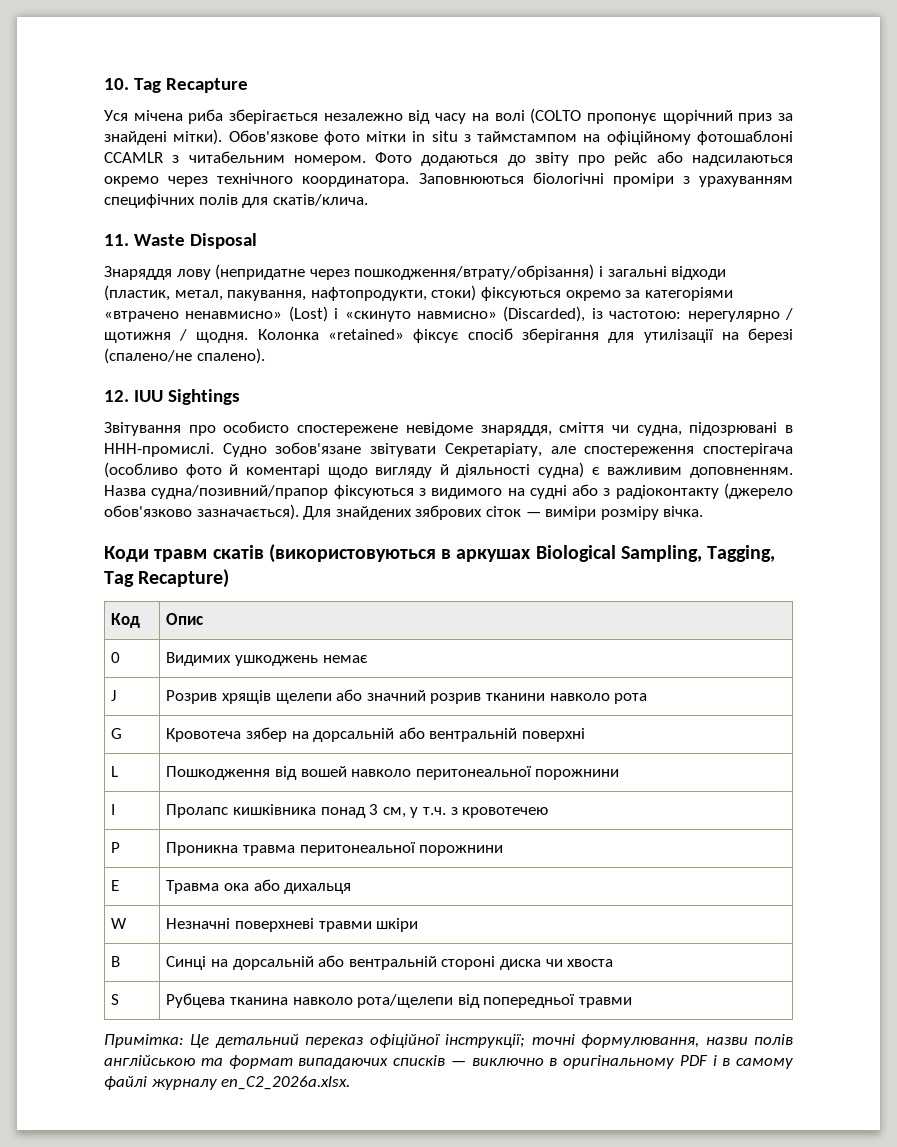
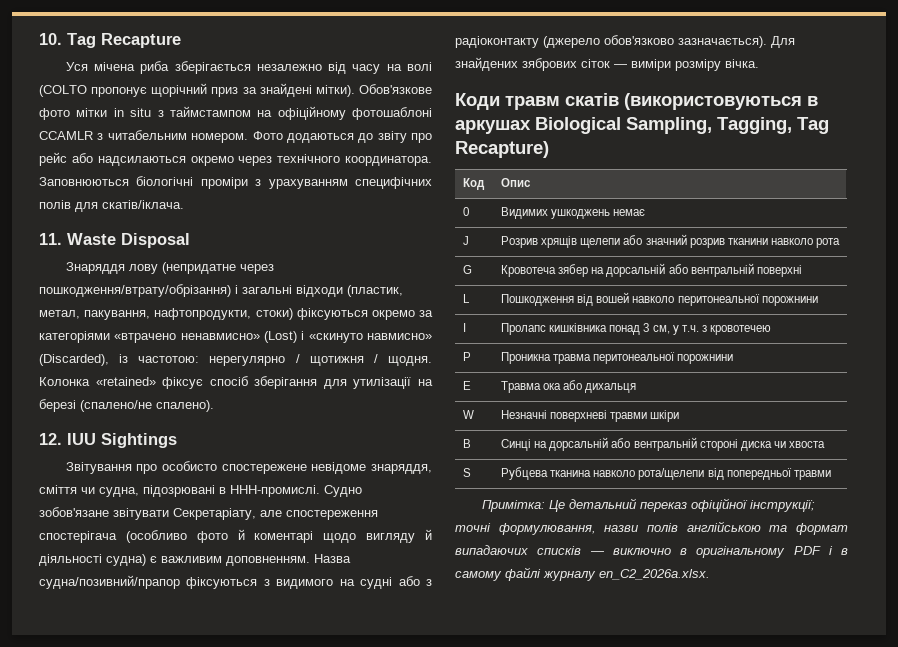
- Заповнюються біологічні проміри з урахуванням специфічних полів для скатів/клича.
+ Заповнюються біологічні проміри з урахуванням специфічних полів для скатів/іклача.

